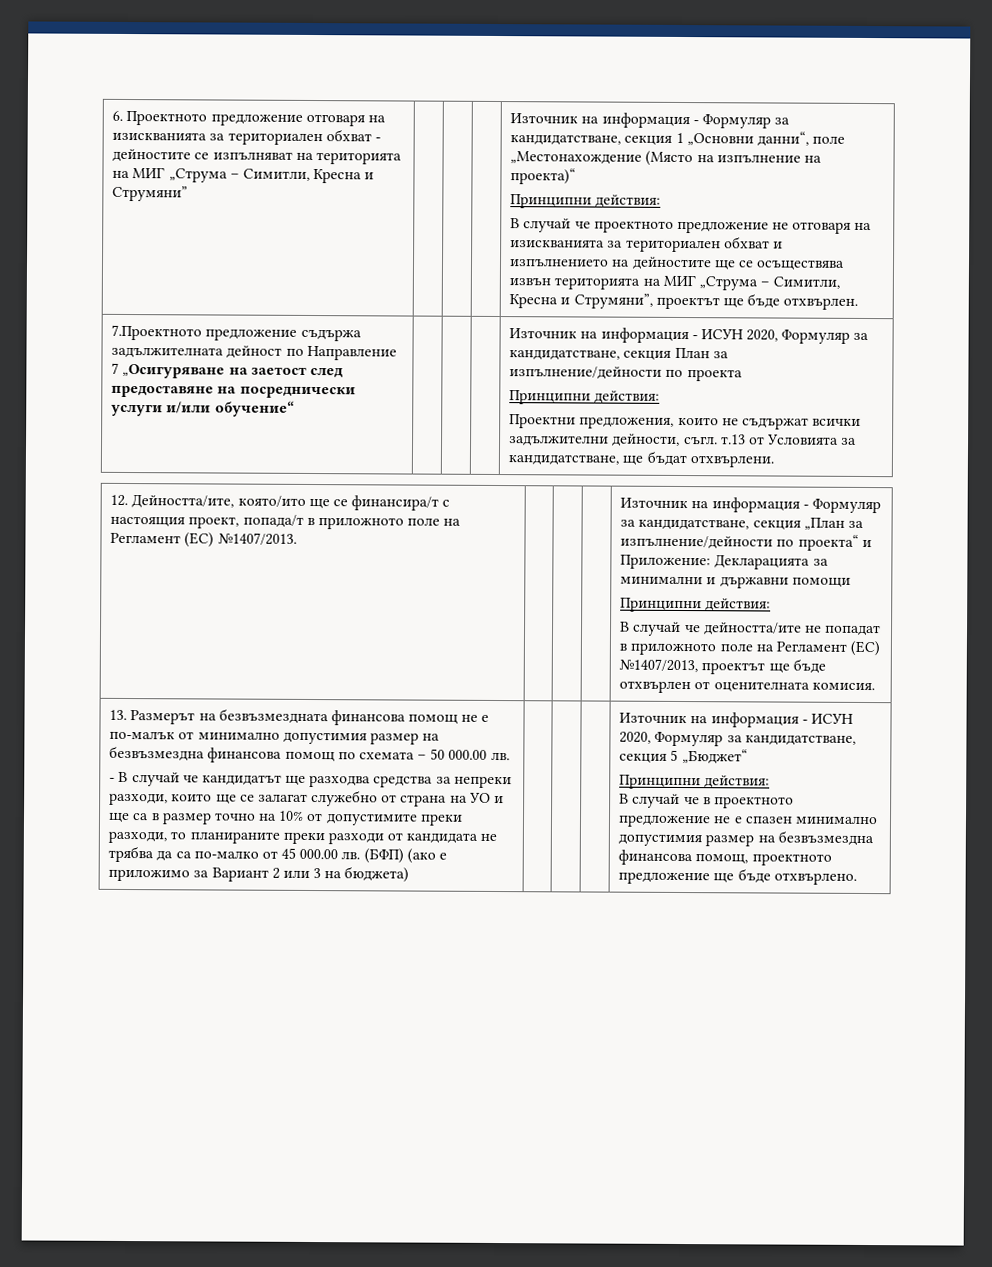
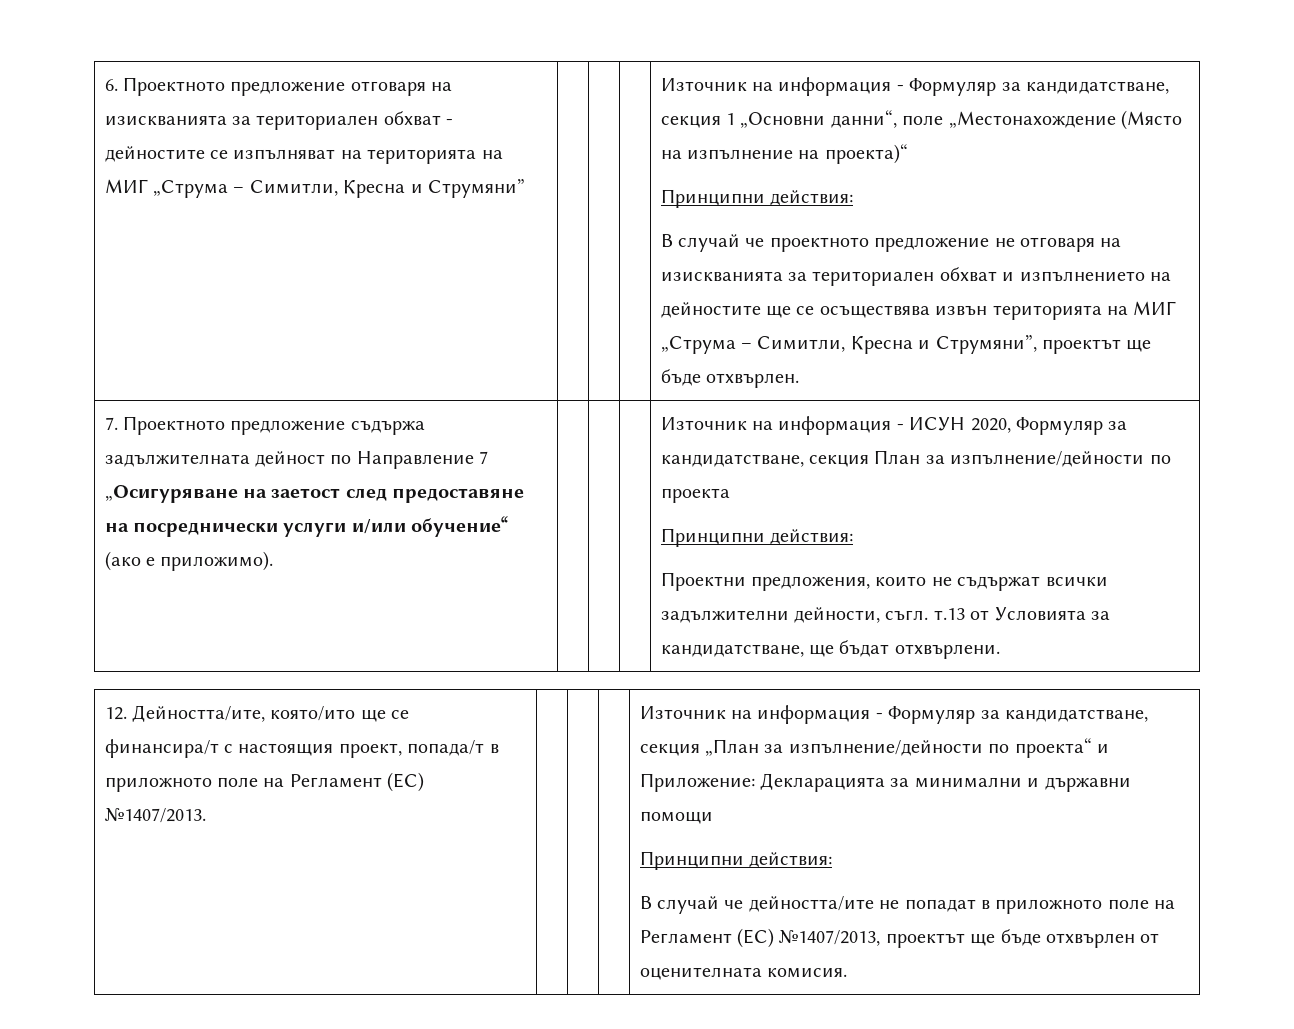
- 7.Проектното предложение съдържа задължителната дейност по Направление 7 „Осигуряване на заетост след предоставяне на посреднически услуги и/или обучение“
+ 7. Проектното предложение съдържа задължителната дейност по Направление 7 „Осигуряване на заетост след предоставяне на посреднически услуги и/или обучение“ (ако е приложимо).
- 13. Размерът на безвъзмездната финансова помощ не е по-малък от минимално допустимия размер на безвъзмездна финансова помощ по схемата – 50 000.00 лв.
- - В случай че кандидатът ще разходва средства за непреки разходи, които ще се залагат служебно от страна на УО и ще са в размер точно на 10% от допустимите преки разходи, то планираните преки разходи от кандидата не трябва да са по-малко от 45 000.00 лв. (БФП) (ако е приложимо за Вариант 2 или 3 на бюджета) | | | | Източник на информация - ИСУН 2020, Формуляр за кандидатстване, секция 5 „Бюджет“
- Принципни действия:
- В случай че в проектното предложение не е спазен минимално допустимия размер на безвъзмездна финансова помощ, проектното предложение ще бъде отхвърлено.

